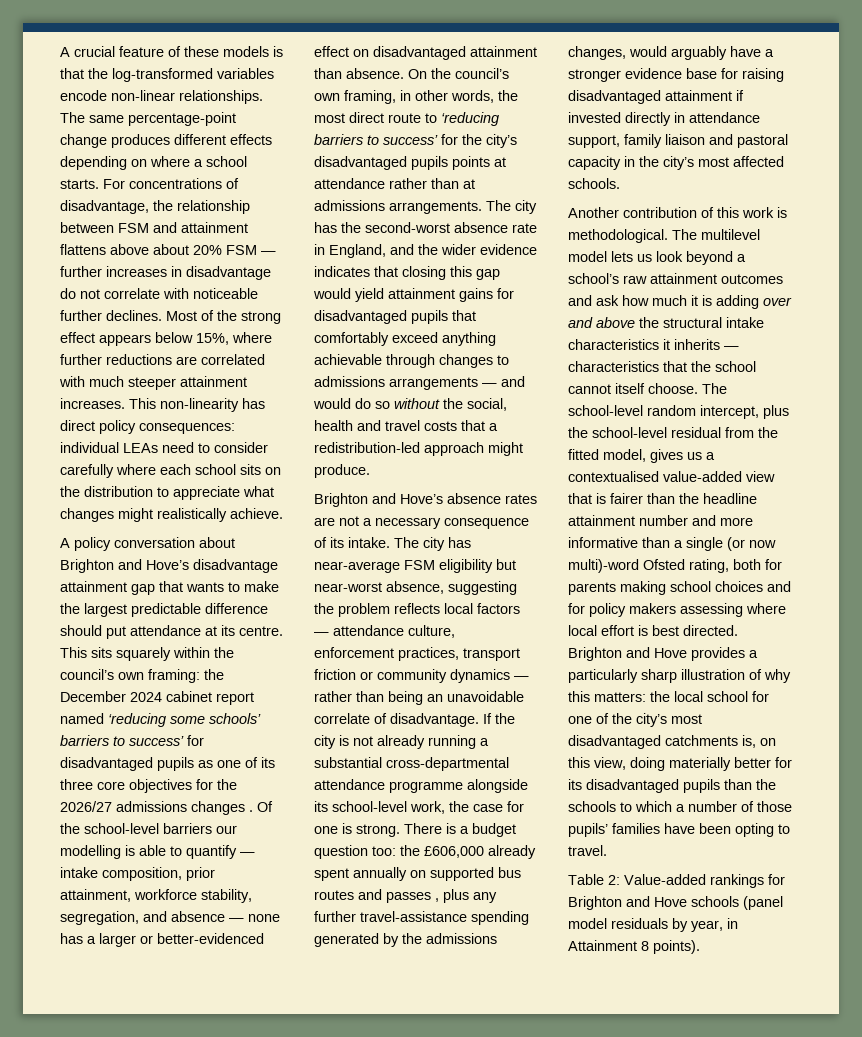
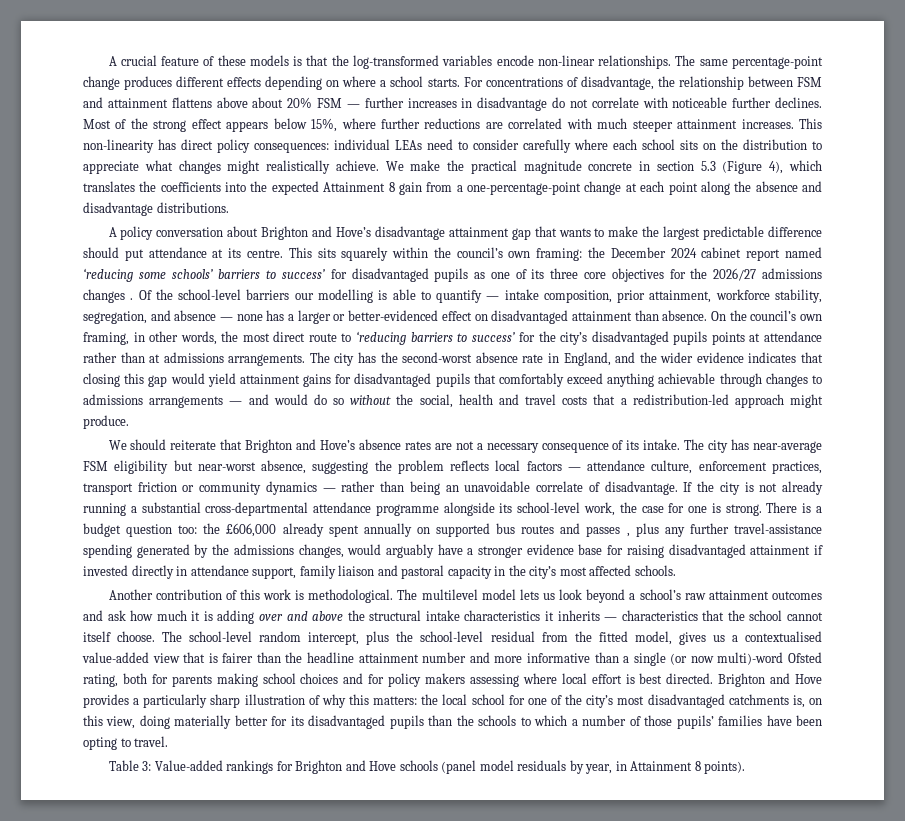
+ We make the practical magnitude concrete in section 5.3 (Figure 4), which translates the coefficients into the expected Attainment 8 gain from a one-percentage-point change at each point along the absence and disadvantage distributions.
- Brighton and Hove’s absence rates are not a necessary consequence of its intake.
+ We should reiterate that Brighton and Hove’s absence rates are not a necessary consequence of its intake.
- Table 2: Value-added rankings for Brighton and Hove schools (panel model residuals by year, in Attainment 8 points).
+ Table 3: Value-added rankings for Brighton and Hove schools (panel model residuals by year, in Attainment 8 points).

